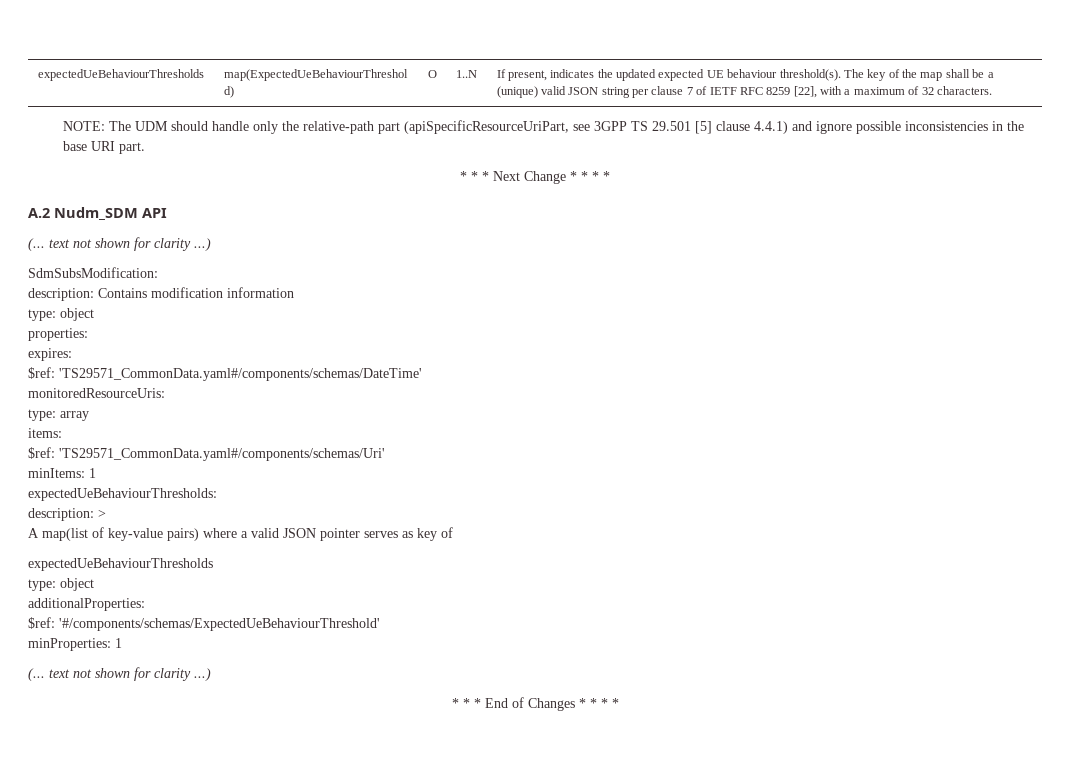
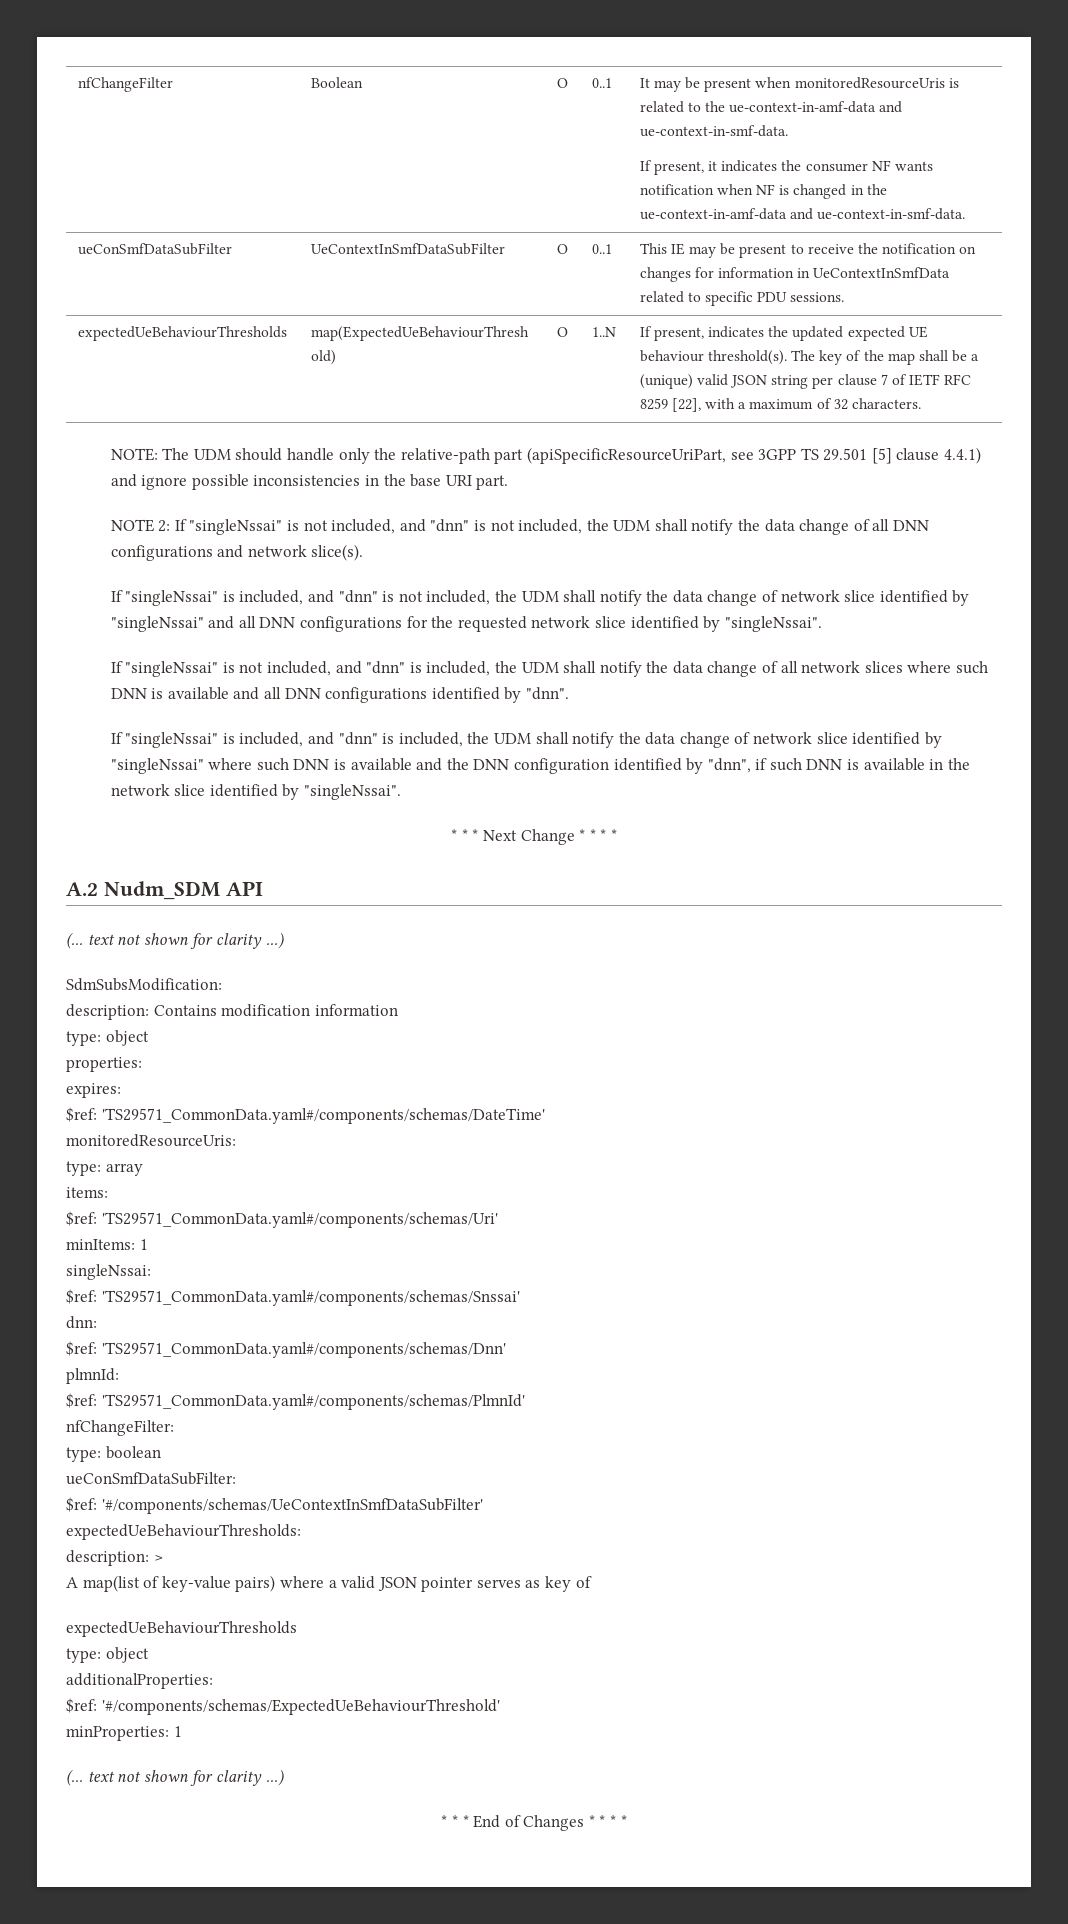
+ nfChangeFilter | Boolean | O | 0..1 | It may be present when monitoredResourceUris is related to the ue-context-in-amf-data and ue-context-in-smf-data.
+ If present, it indicates the consumer NF wants notification when NF is changed in the ue-context-in-amf-data and ue-context-in-smf-data.
+ ueConSmfDataSubFilter | UeContextInSmfDataSubFilter | O | 0..1 | This IE may be present to receive the notification on changes for information in UeContextInSmfData related to specific PDU sessions.
+ NOTE 2: If "singleNssai" is not included, and "dnn" is not included, the UDM shall notify the data change of all DNN configurations and network slice(s).
+ If "singleNssai" is included, and "dnn" is not included, the UDM shall notify the data change of network slice identified by "singleNssai" and all DNN configurations for the requested network slice identified by "singleNssai".
+ If "singleNssai" is not included, and "dnn" is included, the UDM shall notify the data change of all network slices where such DNN is available and all DNN configurations identified by "dnn".
+ If "singleNssai" is included, and "dnn" is included, the UDM shall notify the data change of network slice identified by "singleNssai" where such DNN is available and the DNN configuration identified by "dnn", if such DNN is available in the network slice identified by "singleNssai".
+ singleNssai:
+ $ref: 'TS29571_CommonData.yaml#/components/schemas/Snssai'
+ dnn:
+ $ref: 'TS29571_CommonData.yaml#/components/schemas/Dnn'
+ plmnId:
+ $ref: 'TS29571_CommonData.yaml#/components/schemas/PlmnId'
+ nfChangeFilter:
+ type: boolean
+ ueConSmfDataSubFilter:
+ $ref: '#/components/schemas/UeContextInSmfDataSubFilter'

